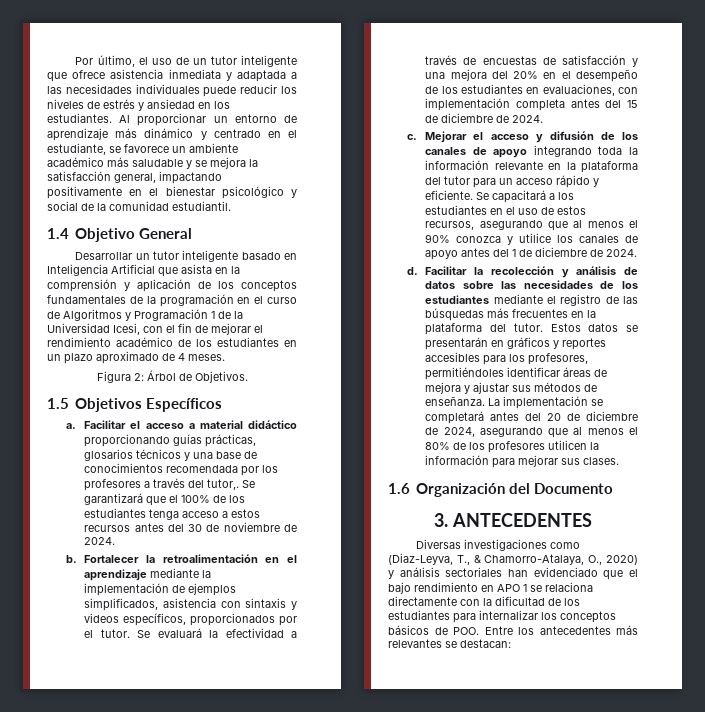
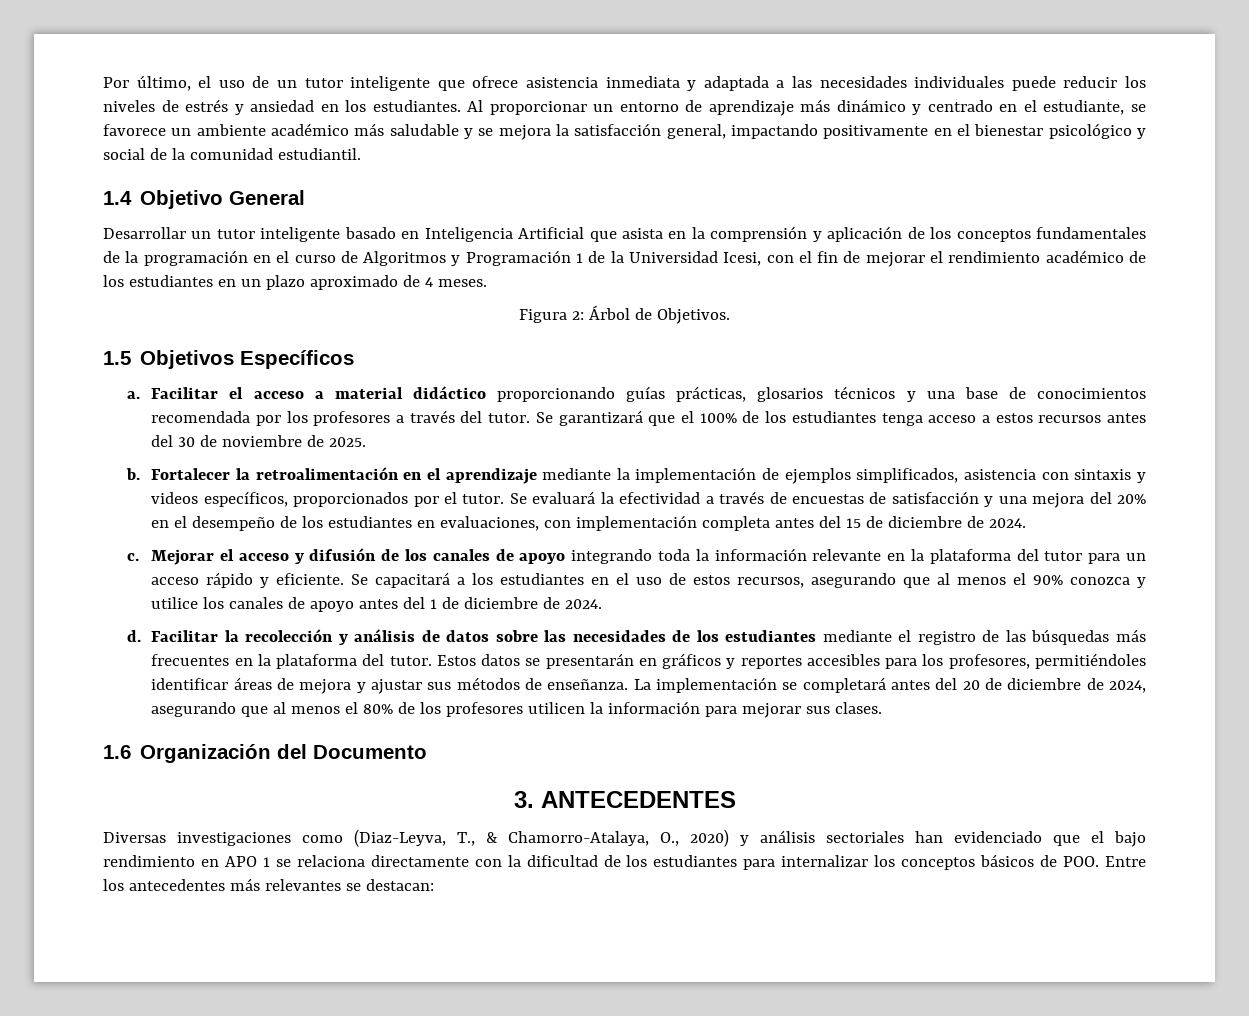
- Facilitar el acceso a material didáctico proporcionando guías prácticas, glosarios técnicos y una base de conocimientos recomendada por los profesores a través del tutor,.
+ Facilitar el acceso a material didáctico proporcionando guías prácticas, glosarios técnicos y una base de conocimientos recomendada por los profesores a través del tutor.
- Se garantizará que el 100% de los estudiantes tenga acceso a estos recursos antes del 30 de noviembre de 2024.
+ Se garantizará que el 100% de los estudiantes tenga acceso a estos recursos antes del 30 de noviembre de 2025.

